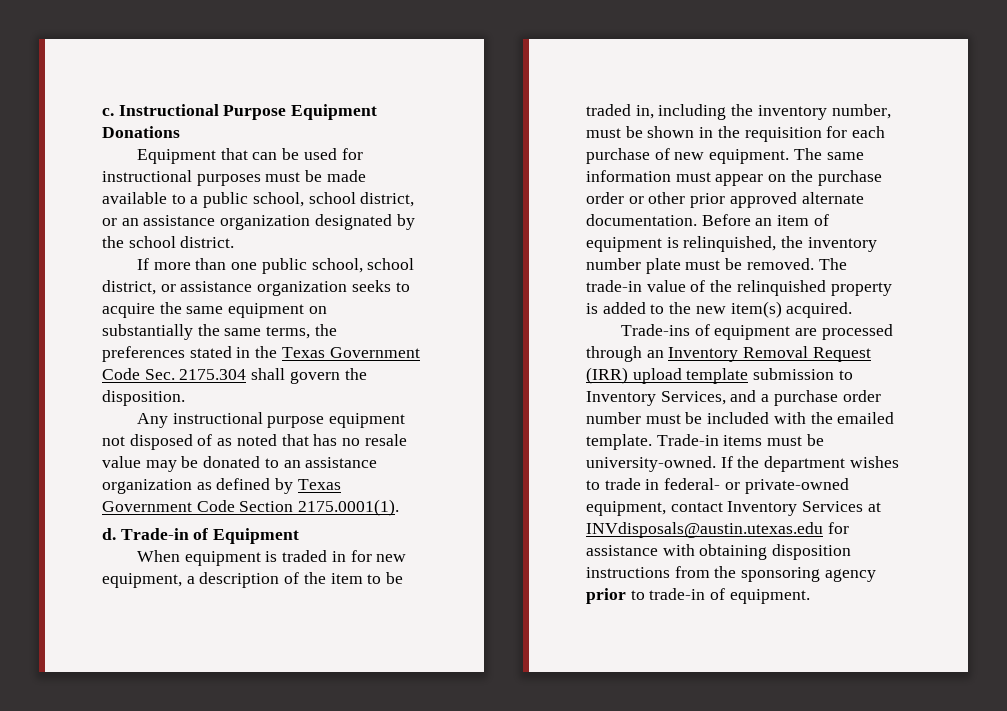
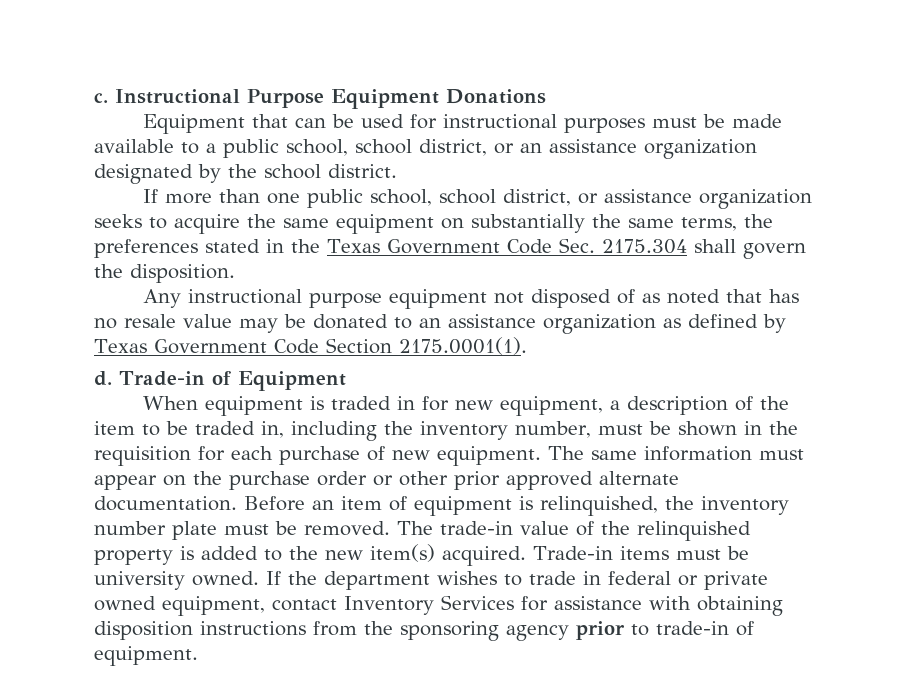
- The trade-in value of the relinquished property is added to the new item(s) acquired.
- Trade-ins of equipment are processed through an Inventory Removal Request (IRR) upload template submission to Inventory Services, and a purchase order number must be included with the emailed template. Trade-in items must be university-owned.
+ The trade-in value of the relinquished property is added to the new item(s) acquired. Trade-in items must be university owned.
- If the department wishes to trade in federal- or private-owned equipment, contact Inventory Services at INVdisposals@austin.utexas.edu for assistance with obtaining disposition instructions from the sponsoring agency prior to trade-in of equipment.
+ If the department wishes to trade in federal or private owned equipment, contact Inventory Services for assistance with obtaining disposition instructions from the sponsoring agency prior to trade-in of equipment.

